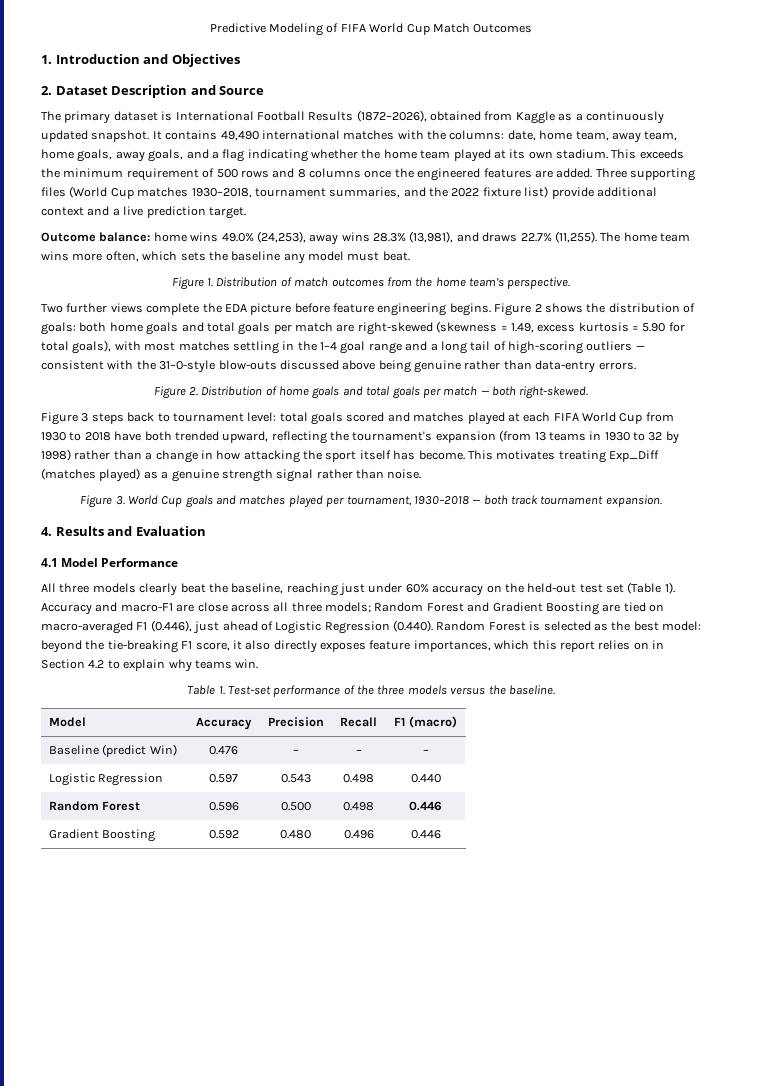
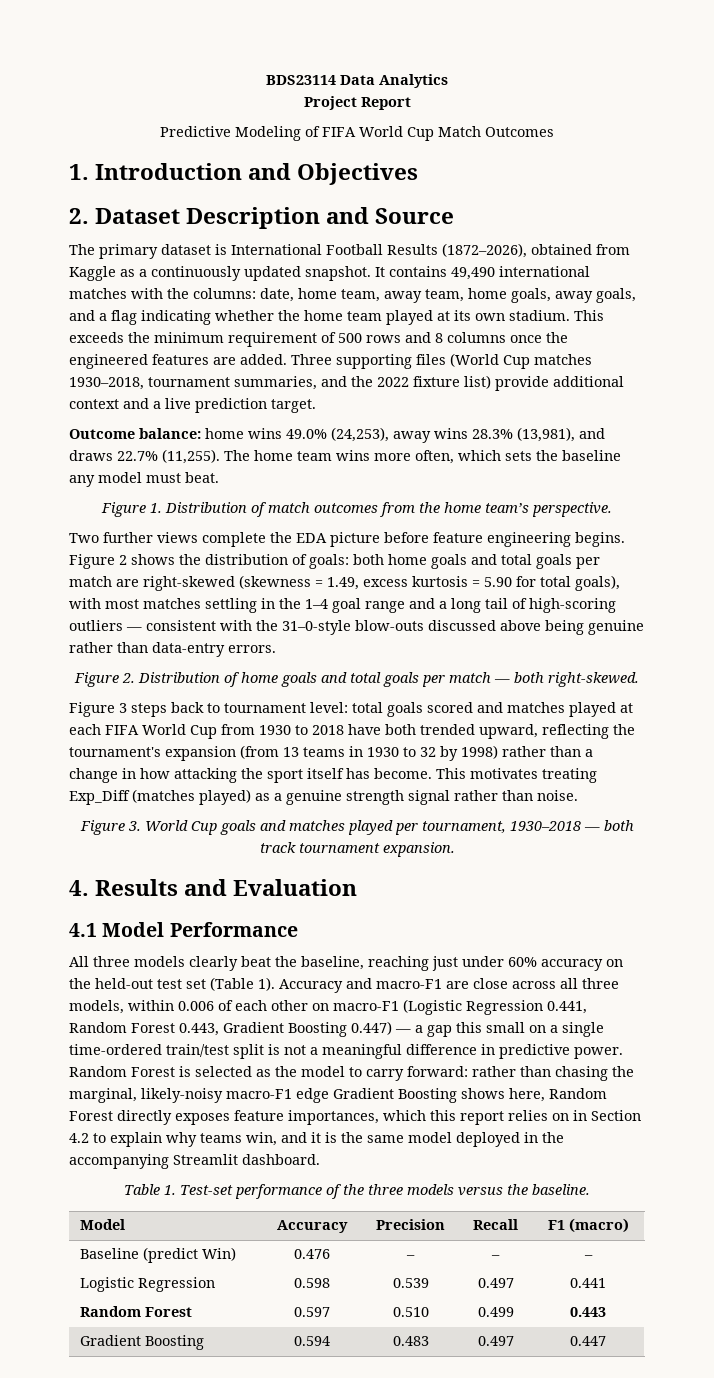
+ BDS23114 Data Analytics
+ Project Report
- Accuracy and macro-F1 are close across all three models; Random Forest and Gradient Boosting are tied on macro-averaged F1 (0.446), just ahead of Logistic Regression (0.440). Random Forest is selected as the best model: beyond the tie-breaking F1 score, it also directly exposes feature importances, which this report relies on in Section 4.2 to explain why teams win.
+ Accuracy and macro-F1 are close across all three models, within 0.006 of each other on macro-F1 (Logistic Regression 0.441, Random Forest 0.443, Gradient Boosting 0.447) — a gap this small on a single time-ordered train/test split is not a meaningful difference in predictive power. Random Forest is selected as the model to carry forward: rather than chasing the marginal, likely-noisy macro-F1 edge Gradient Boosting shows here, Random Forest directly exposes feature importances, which this report relies on in Section 4.2 to explain why teams win, and it is the same model deployed in the accompanying Streamlit dashboard.
- Logistic Regression | 0.597 | 0.543 | 0.498 | 0.440
- Random Forest | 0.596 | 0.500 | 0.498 | 0.446
- Gradient Boosting | 0.592 | 0.480 | 0.496 | 0.446
+ Logistic Regression | 0.598 | 0.539 | 0.497 | 0.441
+ Random Forest | 0.597 | 0.510 | 0.499 | 0.443
+ Gradient Boosting | 0.594 | 0.483 | 0.497 | 0.447

